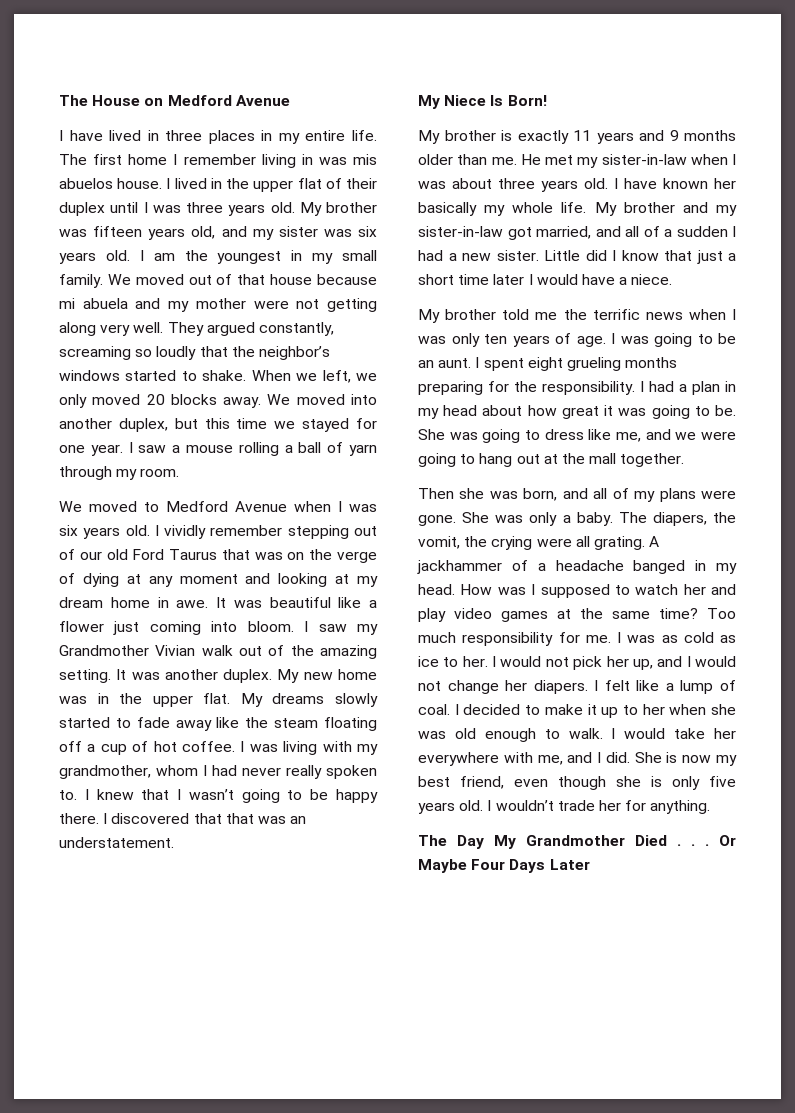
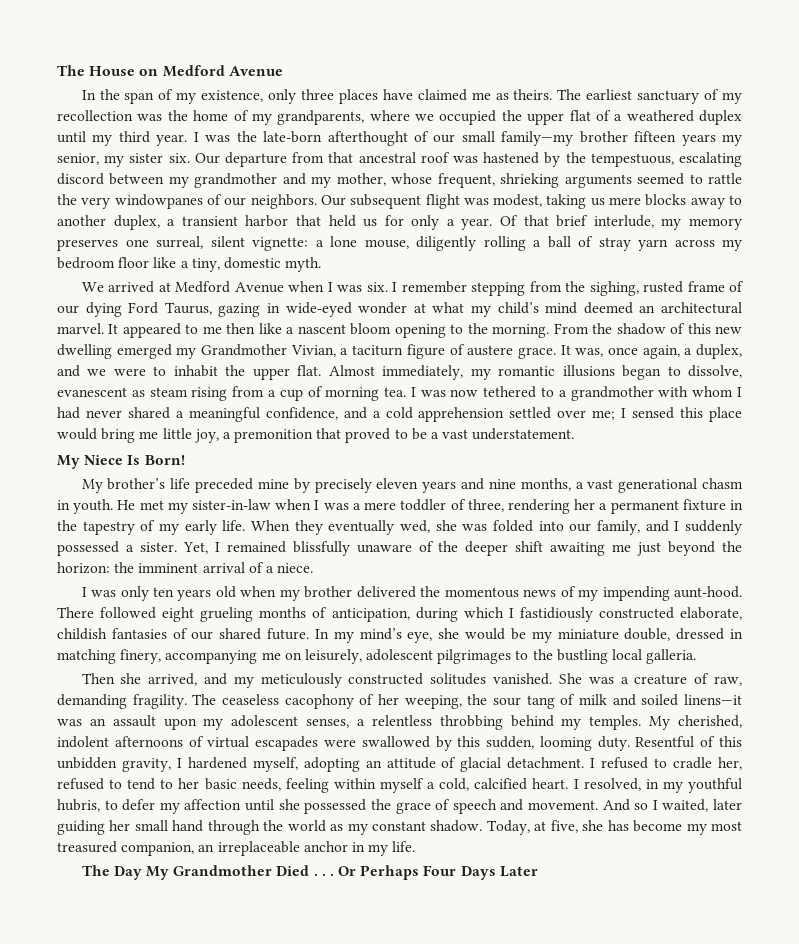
- I have lived in three places in my entire life. The first home I remember living in was mis abuelos house. I lived in the upper flat of their duplex until I was three years old. My brother was fifteen years old, and my sister was six years old. I am the youngest in my small family. We moved out of that house because mi abuela and my mother were not getting along very well. They argued constantly, screaming so loudly that the neighbor’s windows started to shake. When we left, we only moved 20 blocks away. We moved into another duplex, but this time we stayed for one year. I saw a mouse rolling a ball of yarn through my room.
- We moved to Medford Avenue when I was six years old. I vividly remember stepping out of our old Ford Taurus that was on the verge of dying at any moment and looking at my dream home in awe. It was beautiful like a flower just coming into bloom. I saw my Grandmother Vivian walk out of the amazing setting. It was another duplex. My new home was in the upper flat. My dreams slowly started to fade away like the steam floating off a cup of hot coffee. I was living with my grandmother, whom I had never really spoken to. I knew that I wasn’t going to be happy there. I discovered that that was an understatement.
+ In the span of my existence, only three places have claimed me as theirs. The earliest sanctuary of my recollection was the home of my grandparents, where we occupied the upper flat of a weathered duplex until my third year. I was the late-born afterthought of our small family—my brother fifteen years my senior, my sister six. Our departure from that ancestral roof was hastened by the tempestuous, escalating discord between my grandmother and my mother, whose frequent, shrieking arguments seemed to rattle the very windowpanes of our neighbors. Our subsequent flight was modest, taking us mere blocks away to another duplex, a transient harbor that held us for only a year. Of that brief interlude, my memory preserves one surreal, silent vignette: a lone mouse, diligently rolling a ball of stray yarn across my bedroom floor like a tiny, domestic myth.
+ We arrived at Medford Avenue when I was six. I remember stepping from the sighing, rusted frame of our dying Ford Taurus, gazing in wide-eyed wonder at what my child’s mind deemed an architectural marvel. It appeared to me then like a nascent bloom opening to the morning. From the shadow of this new dwelling emerged my Grandmother Vivian, a taciturn figure of austere grace. It was, once again, a duplex, and we were to inhabit the upper flat. Almost immediately, my romantic illusions began to dissolve, evanescent as steam rising from a cup of morning tea. I was now tethered to a grandmother with whom I had never shared a meaningful confidence, and a cold apprehension settled over me; I sensed this place would bring me little joy, a premonition that proved to be a vast understatement.
- My brother is exactly 11 years and 9 months older than me.
+ My brother’s life preceded mine by precisely eleven years and nine months, a vast generational chasm in youth.
- He met my sister-in-law when I was about three years old. I have known her basically my whole life. My brother and my sister-in-law got married, and all of a sudden I had a new sister. Little did I know that just a short time later I would have a niece.
- My brother told me the terrific news when I was only ten years of age. I was going to be an aunt. I spent eight grueling months preparing for the responsibility. I had a plan in my head about how great it was going to be. She was going to dress like me, and we were going to hang out at the mall together.
- Then she was born, and all of my plans were gone. She was only a baby. The diapers, the vomit, the crying were all grating. A jackhammer of a headache banged in my head. How was I supposed to watch her and play video games at the same time? Too much responsibility for me. I was as cold as ice to her. I would not pick her up, and I would not change her diapers. I felt like a lump of coal. I decided to make it up to her when she was old enough to walk. I would take her everywhere with me, and I did. She is now my best friend, even though she is only five years old. I wouldn’t trade her for anything.
+ He met my sister-in-law when I was a mere toddler of three, rendering her a permanent fixture in the tapestry of my early life. When they eventually wed, she was folded into our family, and I suddenly possessed a sister. Yet, I remained blissfully unaware of the deeper shift awaiting me just beyond the horizon: the imminent arrival of a niece.
+ I was only ten years old when my brother delivered the momentous news of my impending aunt-hood. There followed eight grueling months of anticipation, during which I fastidiously constructed elaborate, childish fantasies of our shared future. In my mind’s eye, she would be my miniature double, dressed in matching finery, accompanying me on leisurely, adolescent pilgrimages to the bustling local galleria.
+ Then she arrived, and my meticulously constructed solitudes vanished. She was a creature of raw, demanding fragility. The ceaseless cacophony of her weeping, the sour tang of milk and soiled linens—it was an assault upon my adolescent senses, a relentless throbbing behind my temples. My cherished, indolent afternoons of virtual escapades were swallowed by this sudden, looming duty. Resentful of this unbidden gravity, I hardened myself, adopting an attitude of glacial detachment. I refused to cradle her, refused to tend to her basic needs, feeling within myself a cold, calcified heart. I resolved, in my youthful hubris, to defer my affection until she possessed the grace of speech and movement. And so I waited, later guiding her small hand through the world as my constant shadow. Today, at five, she has become my most treasured companion, an irreplaceable anchor in my life.
- Or Maybe Four Days Later
+ Or Perhaps Four Days Later

